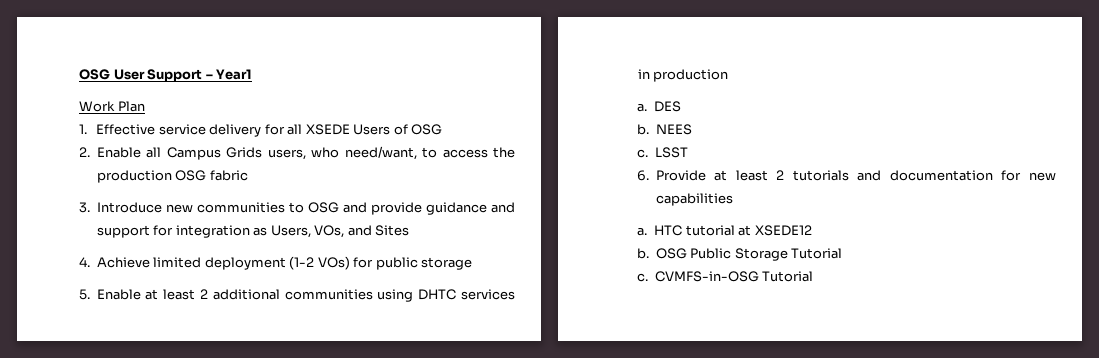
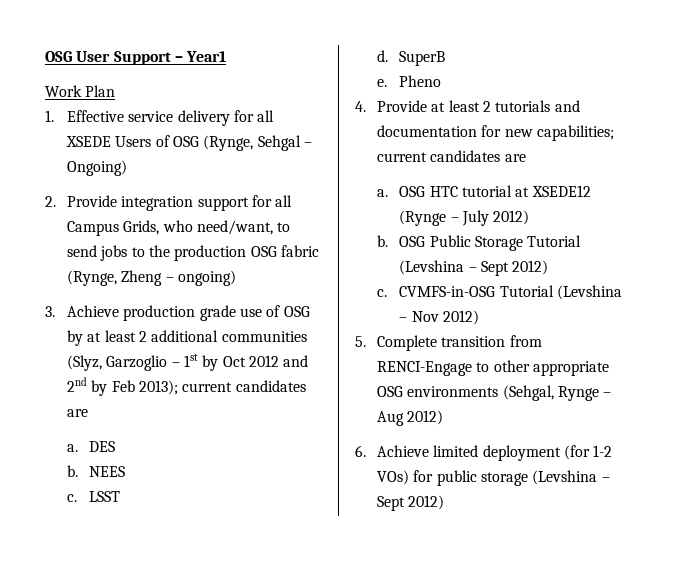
- 1. Effective service delivery for all XSEDE Users of OSG
- 2. Enable all Campus Grids users, who need/want, to access the production OSG fabric
- 3. Introduce new communities to OSG and provide guidance and support for integration as Users, VOs, and Sites
- 4. Achieve limited deployment (1-2 VOs) for public storage
- 5. Enable at least 2 additional communities using DHTC services in production
+ 1. Effective service delivery for all XSEDE Users of OSG (Rynge, Sehgal – Ongoing)
+ 2. Provide integration support for all Campus Grids, who need/want, to send jobs to the production OSG fabric (Rynge, Zheng – ongoing)
+ 3. Achieve production grade use of OSG by at least 2 additional communities (Slyz, Garzoglio – 1st by Oct 2012 and 2nd by Feb 2013); current candidates are
- 6. Provide at least 2 tutorials and documentation for new capabilities
- a. HTC tutorial at XSEDE12
+ d. SuperB
+ e. Pheno
+ 4. Provide at least 2 tutorials and documentation for new capabilities; current candidates are
+ a. OSG HTC tutorial at XSEDE12 (Rynge – July 2012)
- OSG Public Storage Tutorial
+ OSG Public Storage Tutorial (Levshina – Sept 2012)
- CVMFS-in-OSG Tutorial
+ CVMFS-in-OSG Tutorial (Levshina – Nov 2012)
+ 5. Complete transition from RENCI-Engage to other appropriate OSG environments (Sehgal, Rynge – Aug 2012)
+ 6. Achieve limited deployment (for 1-2 VOs) for public storage (Levshina – Sept 2012)

